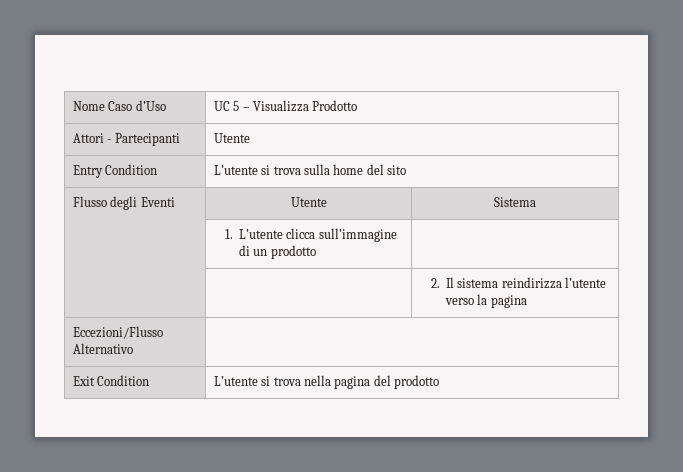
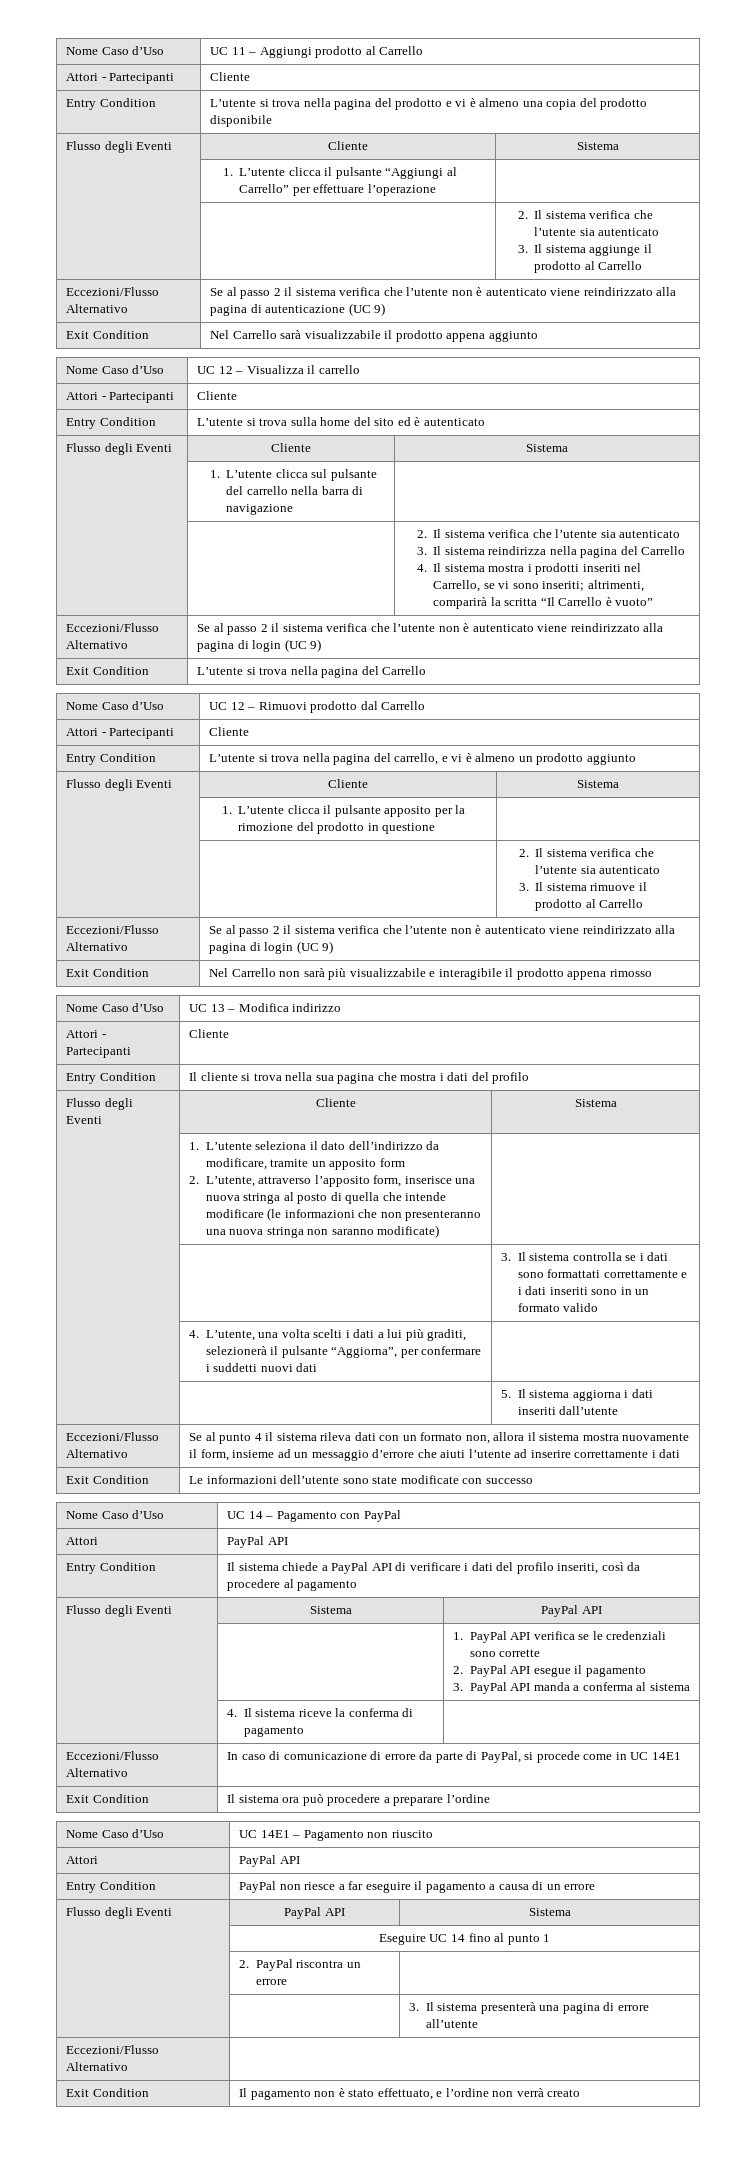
- Nome Caso d’Uso | UC 5 – Visualizza Prodotto
- Attori - Partecipanti | Utente
+ Nome Caso d’Uso | UC 11 – Aggiungi prodotto al Carrello
+ Attori - Partecipanti | Cliente
+ Entry Condition | L’utente si trova nella pagina del prodotto e vi è almeno una copia del prodotto disponibile
+ Flusso degli Eventi | Cliente | Sistema
+ | 1. L’utente clicca il pulsante “Aggiungi al Carrello” per effettuare l’operazione |
+ | | 2. Il sistema verifica che l’utente sia autenticato
+ 3. Il sistema aggiunge il prodotto al Carrello
+ Eccezioni/Flusso Alternativo | Se al passo 2 il sistema verifica che l’utente non è autenticato viene reindirizzato alla pagina di autenticazione (UC 9)
+ Exit Condition | Nel Carrello sarà visualizzabile il prodotto appena aggiunto
+ Nome Caso d’Uso | UC 12 – Visualizza il carrello
+ Attori - Partecipanti | Cliente
- Entry Condition | L’utente si trova sulla home del sito
- Flusso degli Eventi | Utente | Sistema
- | 1. L’utente clicca sull’immagine di un prodotto |
- | | 2. Il sistema reindirizza l’utente verso la pagina
- Eccezioni/Flusso Alternativo |
+ Entry Condition | L’utente si trova sulla home del sito ed è autenticato
+ Flusso degli Eventi | Cliente | Sistema
+ | 1. L’utente clicca sul pulsante del carrello nella barra di navigazione |
+ | | 2. Il sistema verifica che l’utente sia autenticato
+ 3. Il sistema reindirizza nella pagina del Carrello
+ 4. Il sistema mostra i prodotti inseriti nel Carrello, se vi sono inseriti; altrimenti, comparirà la scritta “Il Carrello è vuoto”
+ Eccezioni/Flusso Alternativo | Se al passo 2 il sistema verifica che l’utente non è autenticato viene reindirizzato alla pagina di login (UC 9)
- Exit Condition | L’utente si trova nella pagina del prodotto
+ Exit Condition | L’utente si trova nella pagina del Carrello
+ Nome Caso d’Uso | UC 12 – Rimuovi prodotto dal Carrello
+ Attori - Partecipanti | Cliente
+ Entry Condition | L’utente si trova nella pagina del carrello, e vi è almeno un prodotto aggiunto
+ Flusso degli Eventi | Cliente | Sistema
+ | 1. L’utente clicca il pulsante apposito per la rimozione del prodotto in questione |
+ | | 2. Il sistema verifica che l’utente sia autenticato
+ 3. Il sistema rimuove il prodotto al Carrello
+ Eccezioni/Flusso Alternativo | Se al passo 2 il sistema verifica che l’utente non è autenticato viene reindirizzato alla pagina di login (UC 9)
+ Exit Condition | Nel Carrello non sarà più visualizzabile e interagibile il prodotto appena rimosso
+ Nome Caso d’Uso | UC 13 – Modifica indirizzo
+ Attori - Partecipanti | Cliente
+ Entry Condition | Il cliente si trova nella sua pagina che mostra i dati del profilo
+ Flusso degli Eventi | Cliente | Sistema
+ | 1. L’utente seleziona il dato dell’indirizzo da modificare, tramite un apposito form
+ 2. L’utente, attraverso l’apposito form, inserisce una nuova stringa al posto di quella che intende modificare (le informazioni che non presenteranno una nuova stringa non saranno modificate) |
+ | | 3. Il sistema controlla se i dati sono formattati correttamente e i dati inseriti sono in un formato valido
+ | 4. L’utente, una volta scelti i dati a lui più graditi, selezionerà il pulsante “Aggiorna”, per confermare i suddetti nuovi dati |
+ | | 5. Il sistema aggiorna i dati inseriti dall’utente
+ Eccezioni/Flusso Alternativo | Se al punto 4 il sistema rileva dati con un formato non, allora il sistema mostra nuovamente il form, insieme ad un messaggio d’errore che aiuti l’utente ad inserire correttamente i dati
+ Exit Condition | Le informazioni dell’utente sono state modificate con successo
+ Nome Caso d’Uso | UC 14 – Pagamento con PayPal
+ Attori | PayPal API
+ Entry Condition | Il sistema chiede a PayPal API di verificare i dati del profilo inseriti, così da procedere al pagamento
+ Flusso degli Eventi | Sistema | PayPal API
+ | | 1. PayPal API verifica se le credenziali sono corrette
+ 2. PayPal API esegue il pagamento
+ 3. PayPal API manda a conferma al sistema
+ | 4. Il sistema riceve la conferma di pagamento |
+ Eccezioni/Flusso Alternativo | In caso di comunicazione di errore da parte di PayPal, si procede come in UC 14E1
+ Exit Condition | Il sistema ora può procedere a preparare l’ordine
+ Nome Caso d’Uso | UC 14E1 – Pagamento non riuscito
+ Attori | PayPal API
+ Entry Condition | PayPal non riesce a far eseguire il pagamento a causa di un errore
+ Flusso degli Eventi | PayPal API | Sistema
+ | Eseguire UC 14 fino al punto 1
+ | 2. PayPal riscontra un errore |
+ | | 3. Il sistema presenterà una pagina di errore all’utente
+ Eccezioni/Flusso Alternativo |
+ Exit Condition | Il pagamento non è stato effettuato, e l’ordine non verrà creato

